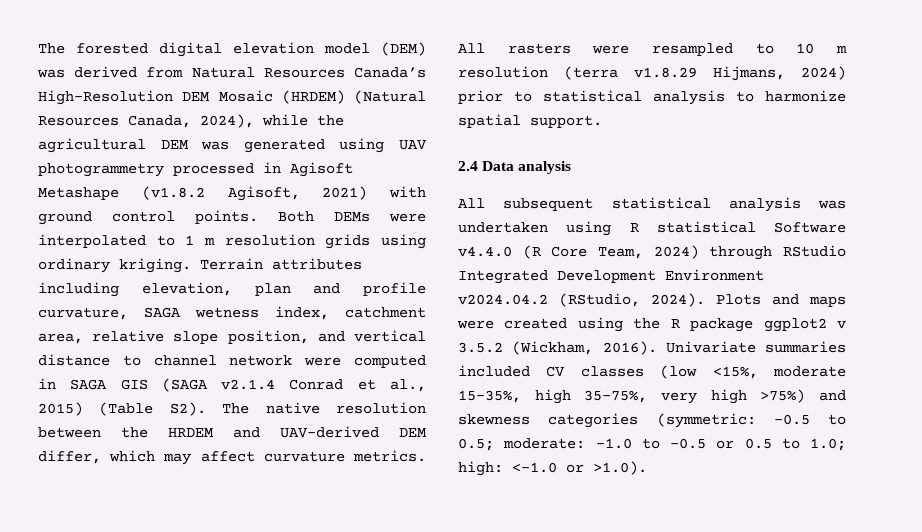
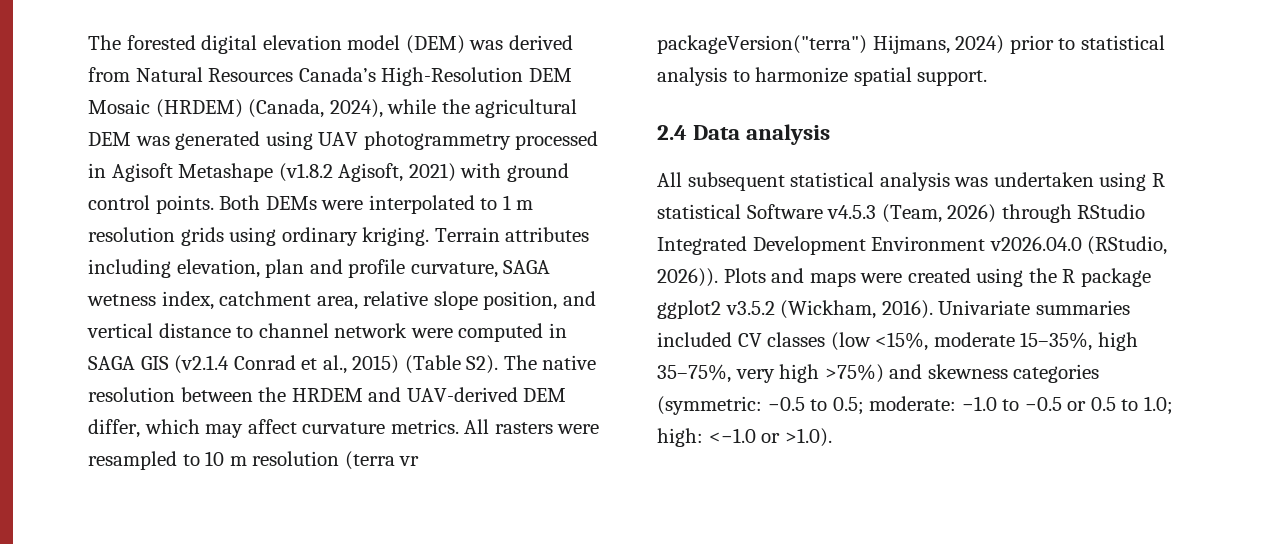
- The forested digital elevation model (DEM) was derived from Natural Resources Canada’s High-Resolution DEM Mosaic (HRDEM) (Natural Resources Canada, 2024), while the agricultural DEM was generated using UAV photogrammetry processed in Agisoft Metashape (v1.8.2 Agisoft, 2021) with ground control points.
+ The forested digital elevation model (DEM) was derived from Natural Resources Canada’s High-Resolution DEM Mosaic (HRDEM) (Canada, 2024), while the agricultural DEM was generated using UAV photogrammetry processed in Agisoft Metashape (v1.8.2 Agisoft, 2021) with ground control points.
- Terrain attributes including elevation, plan and profile curvature, SAGA wetness index, catchment area, relative slope position, and vertical distance to channel network were computed in SAGA GIS (SAGA v2.1.4 Conrad et al., 2015) (Table S2). The native resolution between the HRDEM and UAV-derived DEM differ, which may affect curvature metrics.
+ Terrain attributes including elevation, plan and profile curvature, SAGA wetness index, catchment area, relative slope position, and vertical distance to channel network were computed in SAGA GIS (v2.1.4 Conrad et al., 2015) (Table S2). The native resolution between the HRDEM and UAV-derived DEM differ, which may affect curvature metrics.
- All rasters were resampled to 10 m resolution (terra v1.8.29 Hijmans, 2024) prior to statistical analysis to harmonize spatial support.
+ All rasters were resampled to 10 m resolution (terra vr packageVersion("terra") Hijmans, 2024) prior to statistical analysis to harmonize spatial support.
- All subsequent statistical analysis was undertaken using R statistical Software v4.4.0 (R Core Team, 2024) through RStudio Integrated Development Environment v2024.04.2 (RStudio, 2024).
+ All subsequent statistical analysis was undertaken using R statistical Software v4.5.3 (Team, 2026) through RStudio Integrated Development Environment v2026.04.0 (RStudio, 2026)).
- Plots and maps were created using the R package ggplot2 v 3.5.2 (Wickham, 2016).
+ Plots and maps were created using the R package ggplot2 v3.5.2 (Wickham, 2016).

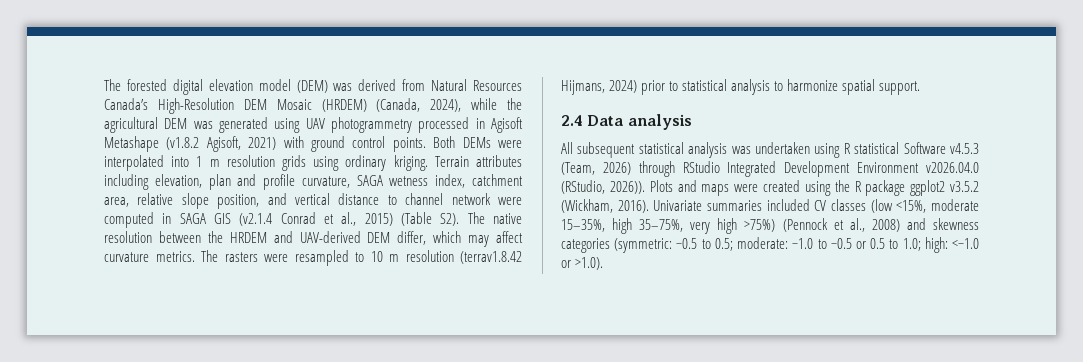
- Both DEMs were interpolated to 1 m resolution grids using ordinary kriging.
+ Both DEMs were interpolated into 1 m resolution grids using ordinary kriging.
- All rasters were resampled to 10 m resolution (terra vr packageVersion("terra") Hijmans, 2024) prior to statistical analysis to harmonize spatial support.
+ The rasters were resampled to 10 m resolution (terrav1.8.42 Hijmans, 2024) prior to statistical analysis to harmonize spatial support.
- Univariate summaries included CV classes (low <15%, moderate 15–35%, high 35–75%, very high >75%) and skewness categories (symmetric: −0.5 to 0.5; moderate: −1.0 to −0.5 or 0.5 to 1.0; high: <−1.0 or >1.0).
+ Univariate summaries included CV classes (low <15%, moderate 15–35%, high 35–75%, very high >75%) (Pennock et al., 2008) and skewness categories (symmetric: −0.5 to 0.5; moderate: −1.0 to −0.5 or 0.5 to 1.0; high: <−1.0 or >1.0).

